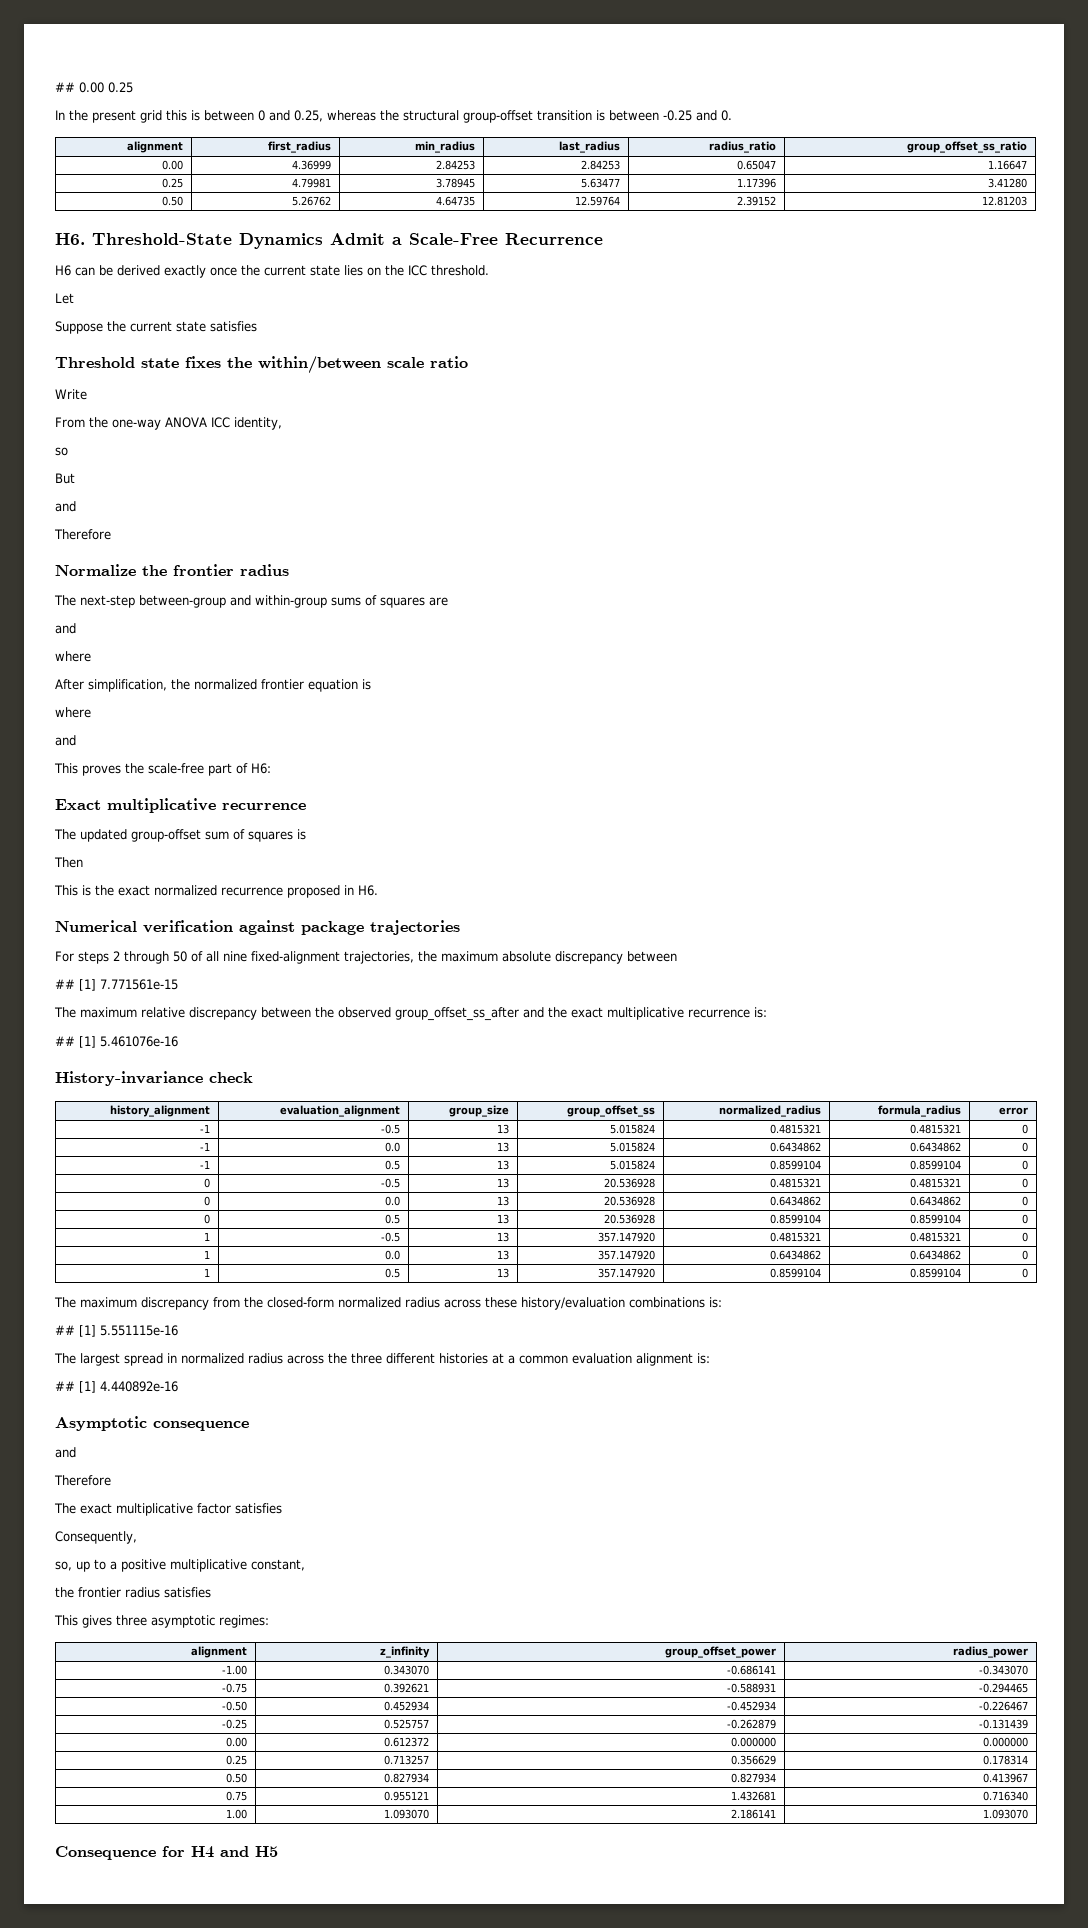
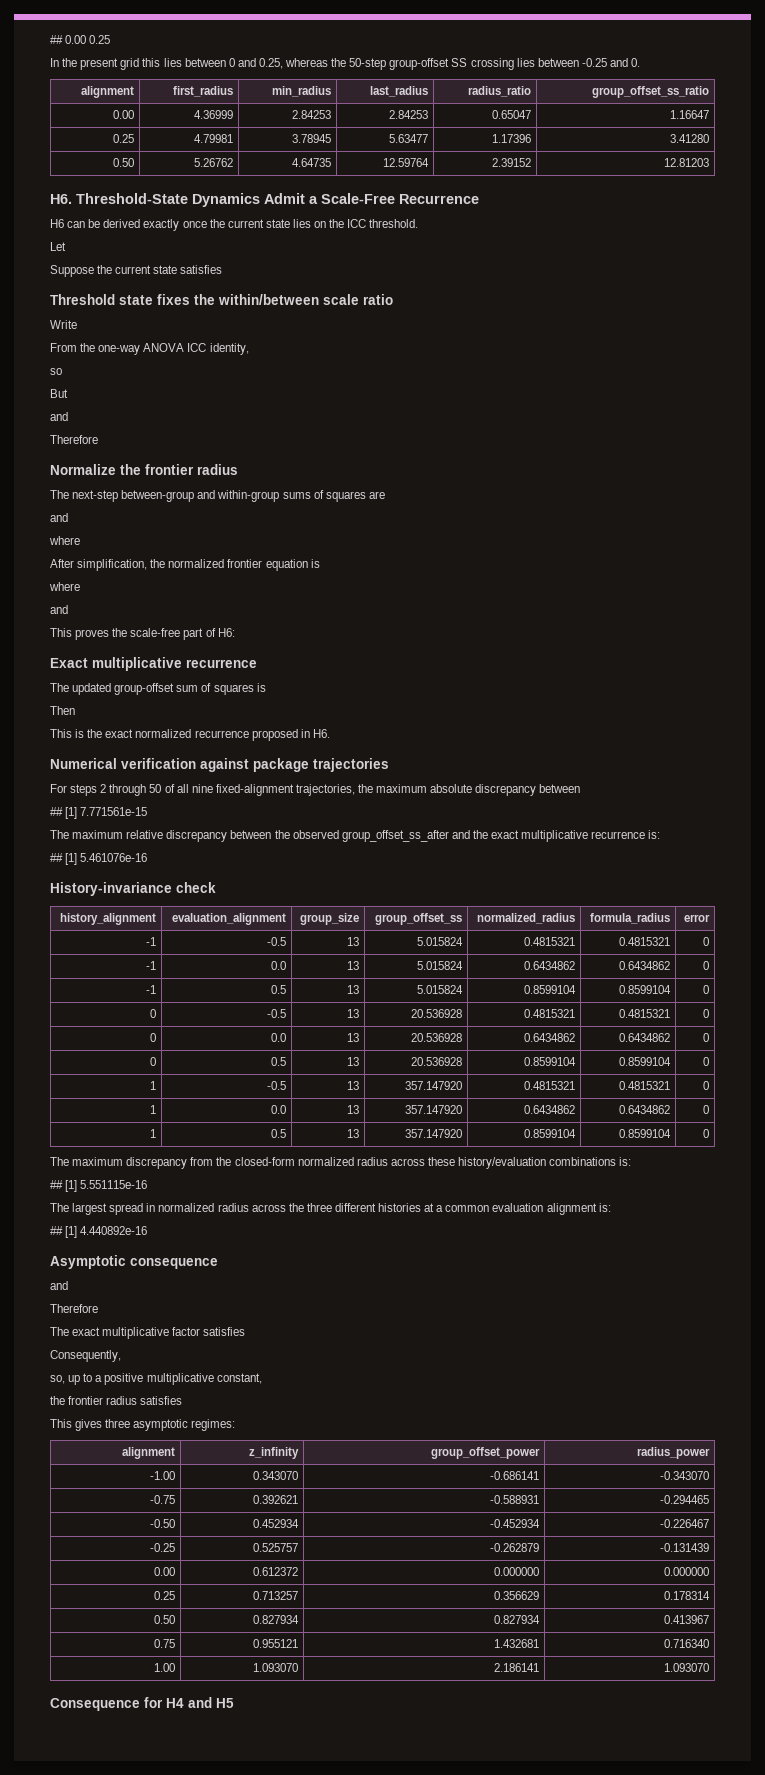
- In the present grid this is between 0 and 0.25, whereas the structural group-offset transition is between -0.25 and 0.
+ In the present grid this lies between 0 and 0.25, whereas the 50-step group-offset SS crossing lies between -0.25 and 0.

